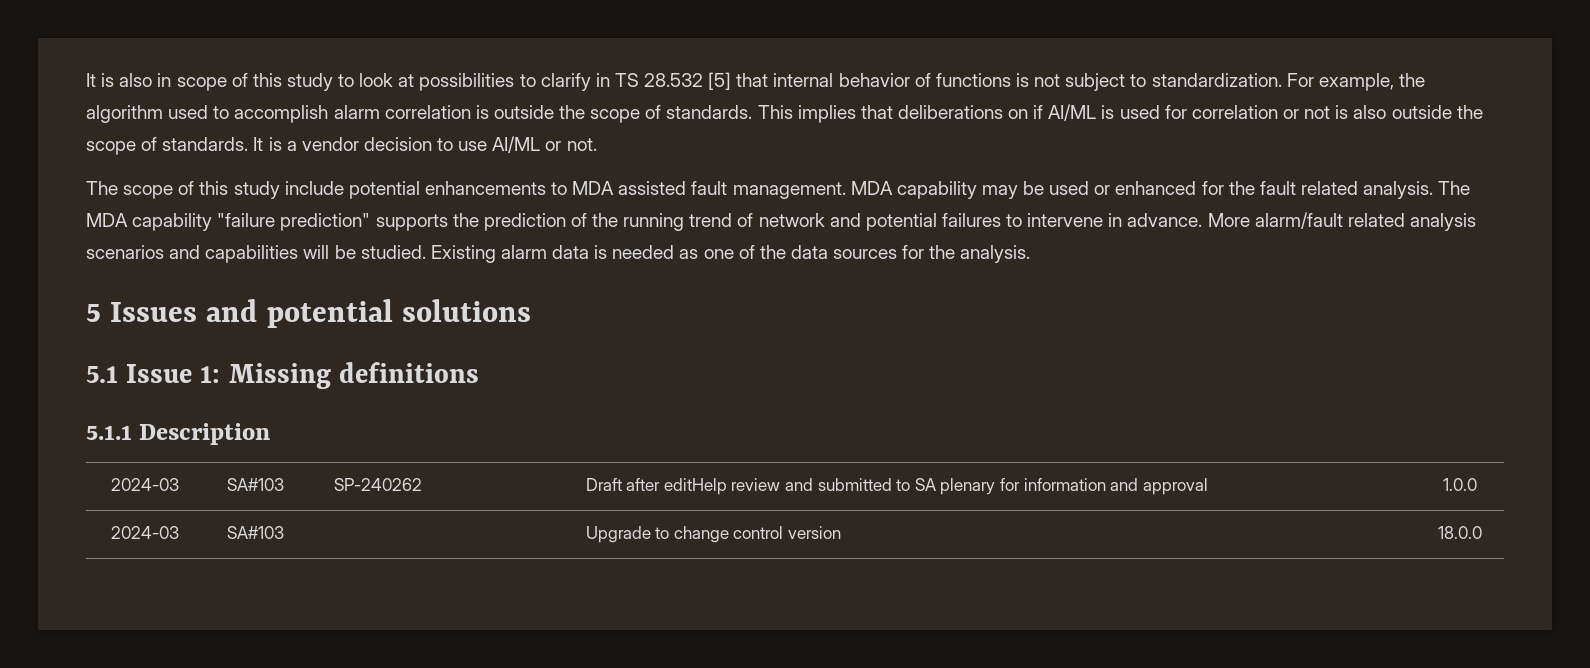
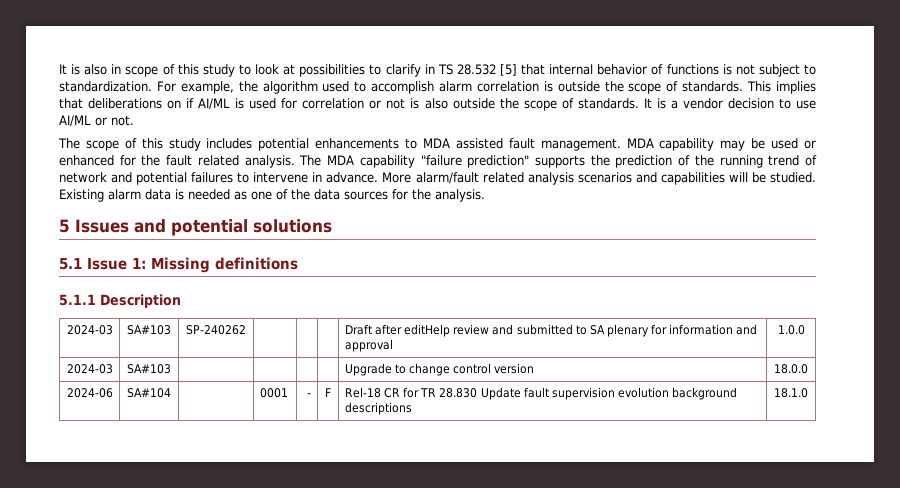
- The scope of this study include potential enhancements to MDA assisted fault management.
+ The scope of this study includes potential enhancements to MDA assisted fault management.
+ 2024-06 | SA#104 | | 0001 | - | F | Rel-18 CR for TR 28.830 Update fault supervision evolution background descriptions | 18.1.0

